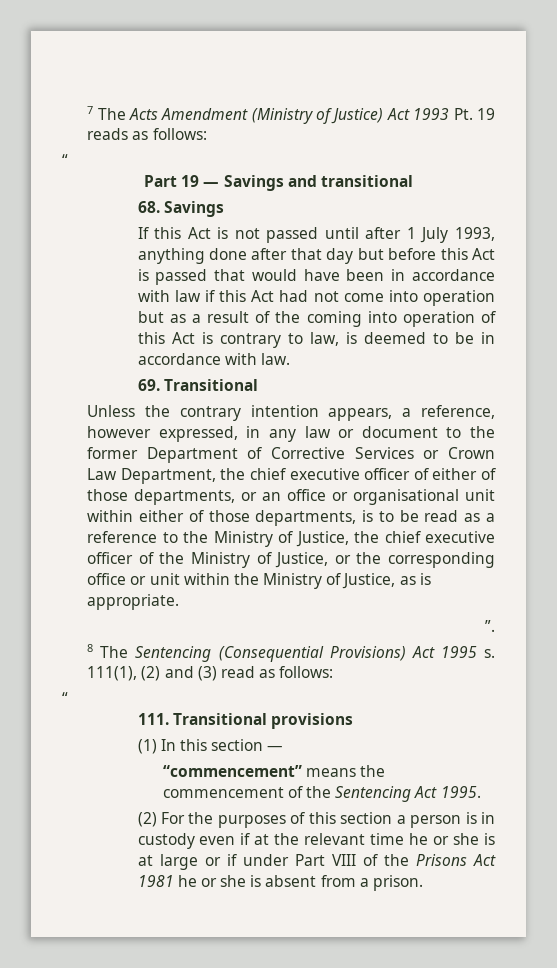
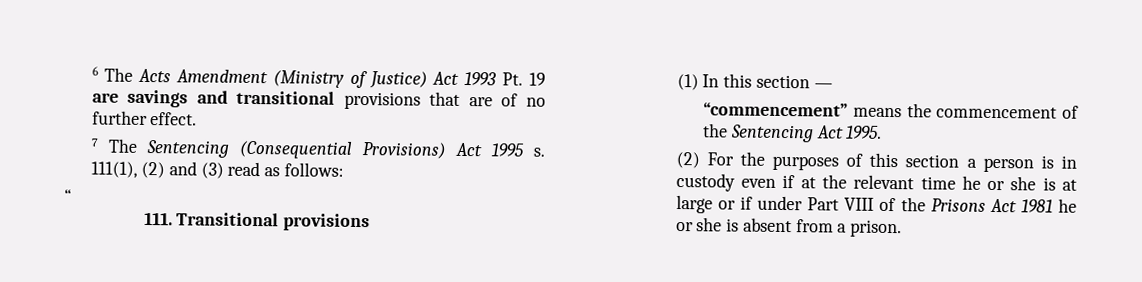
- 7 The Acts Amendment (Ministry of Justice) Act 1993 Pt. 19 reads as follows:
- “
- Part 19 — Savings and transitional
- 68. Savings
- If this Act is not passed until after 1 July 1993, anything done after that day but before this Act is passed that would have been in accordance with law if this Act had not come into operation but as a result of the coming into operation of this Act is contrary to law, is deemed to be in accordance with law.
- 69. Transitional
- Unless the contrary intention appears, a reference, however expressed, in any law or document to the former Department of Corrective Services or Crown Law Department, the chief executive officer of either of those departments, or an office or organisational unit within either of those departments, is to be read as a reference to the Ministry of Justice, the chief executive officer of the Ministry of Justice, or the corresponding office or unit within the Ministry of Justice, as is appropriate.
- ”.
- 8 The Sentencing (Consequential Provisions) Act 1995 s.
+ 6 The Acts Amendment (Ministry of Justice) Act 1993 Pt. 19 are savings and transitional provisions that are of no further effect.
+ 7 The Sentencing (Consequential Provisions) Act 1995 s.

